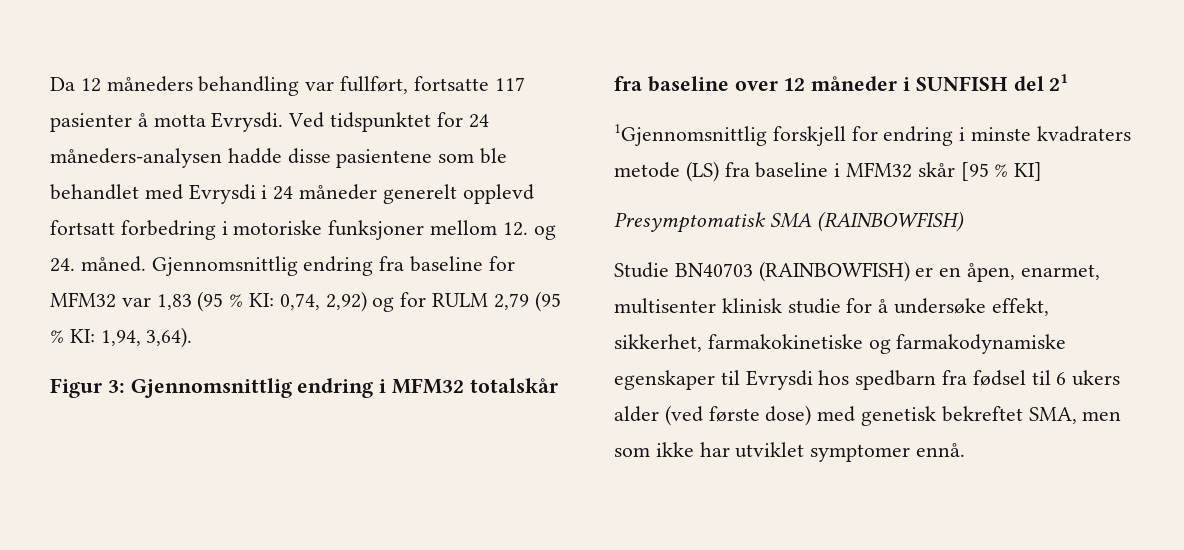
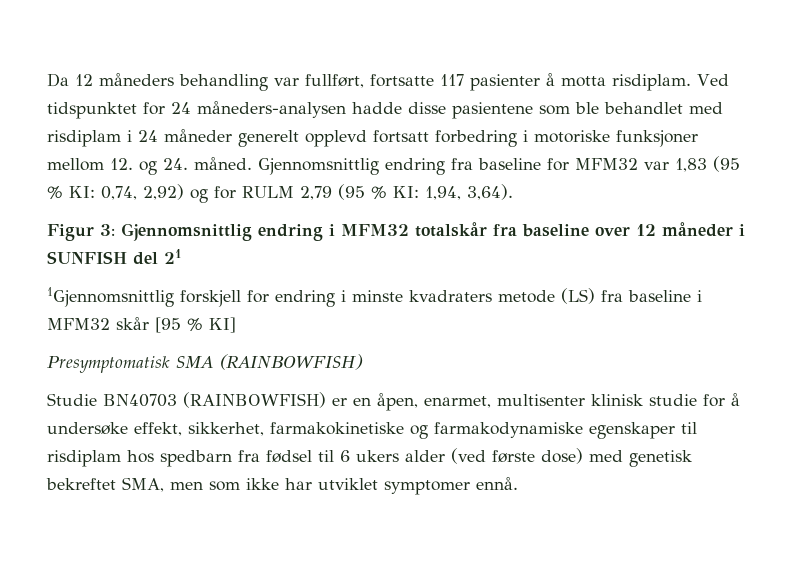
- Da 12 måneders behandling var fullført, fortsatte 117 pasienter å motta Evrysdi.
+ Da 12 måneders behandling var fullført, fortsatte 117 pasienter å motta risdiplam.
- Ved tidspunktet for 24 måneders-analysen hadde disse pasientene som ble behandlet med Evrysdi i 24 måneder generelt opplevd fortsatt forbedring i motoriske funksjoner mellom 12. og 24. måned.
+ Ved tidspunktet for 24 måneders-analysen hadde disse pasientene som ble behandlet med risdiplam i 24 måneder generelt opplevd fortsatt forbedring i motoriske funksjoner mellom 12. og 24. måned.
- Studie BN40703 (RAINBOWFISH) er en åpen, enarmet, multisenter klinisk studie for å undersøke effekt, sikkerhet, farmakokinetiske og farmakodynamiske egenskaper til Evrysdi hos spedbarn fra fødsel til 6 ukers alder (ved første dose) med genetisk bekreftet SMA, men som ikke har utviklet symptomer ennå.
+ Studie BN40703 (RAINBOWFISH) er en åpen, enarmet, multisenter klinisk studie for å undersøke effekt, sikkerhet, farmakokinetiske og farmakodynamiske egenskaper til risdiplam hos spedbarn fra fødsel til 6 ukers alder (ved første dose) med genetisk bekreftet SMA, men som ikke har utviklet symptomer ennå.

